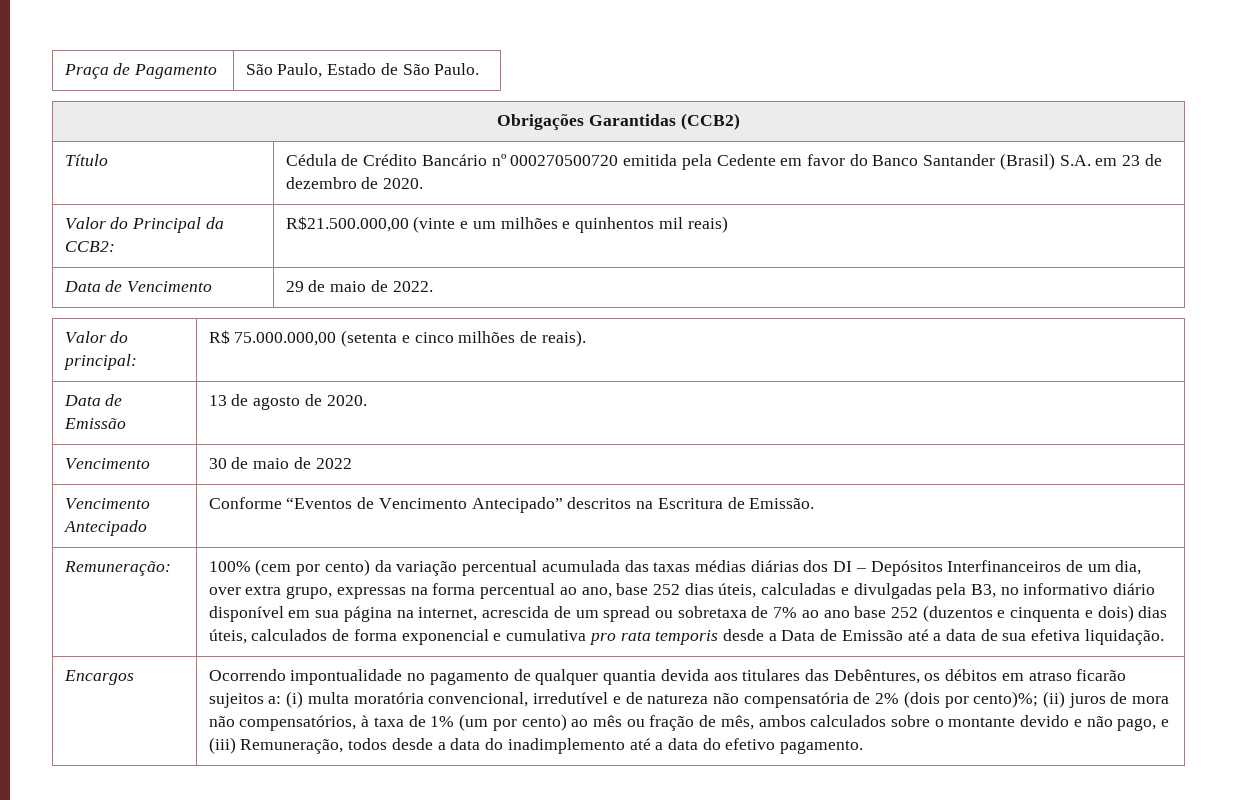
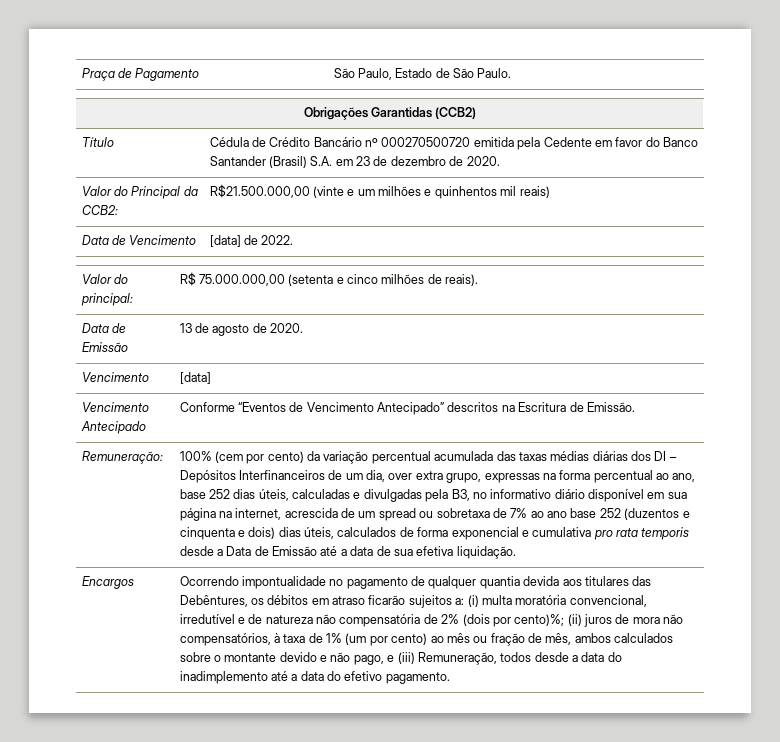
- Data de Vencimento | 29 de maio de 2022.
+ Data de Vencimento | [data] de 2022.
  Data de Emissão | 13 de agosto de 2020.
- Vencimento | 30 de maio de 2022
+ Vencimento | [data]

